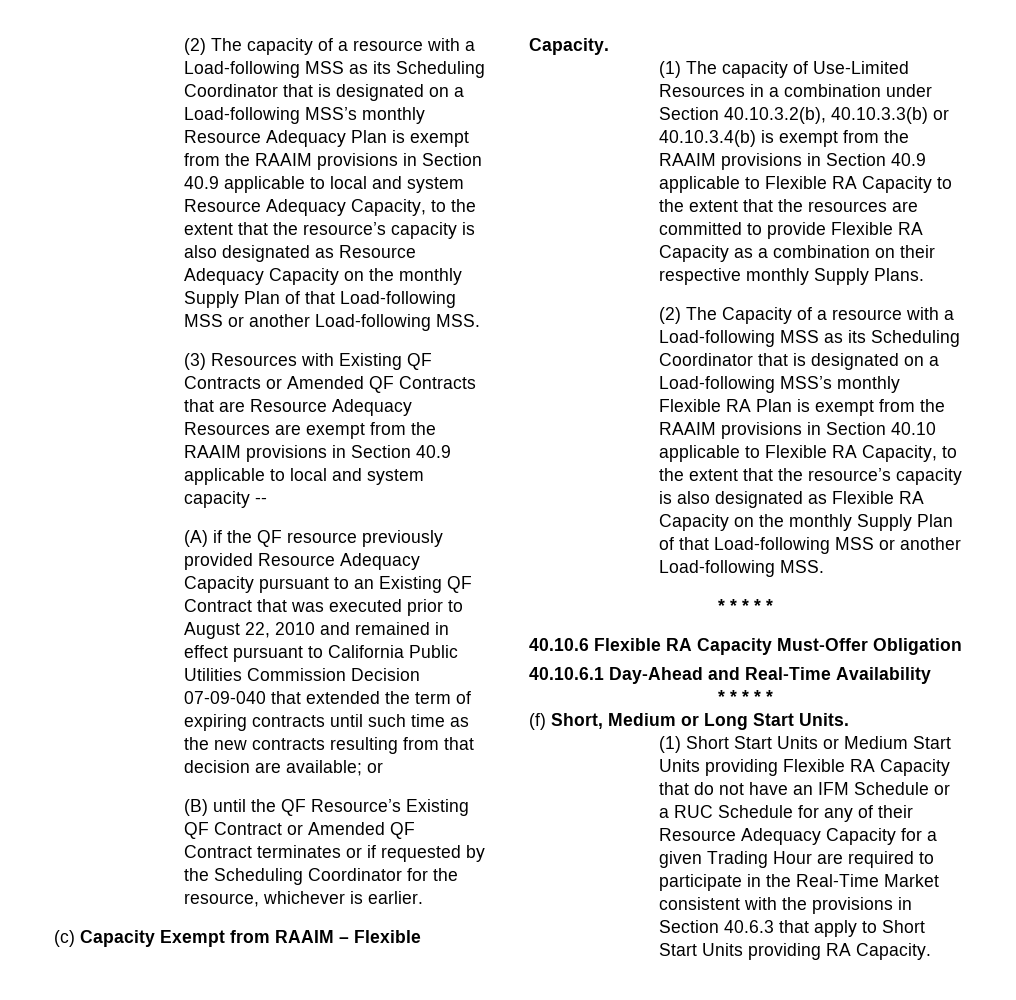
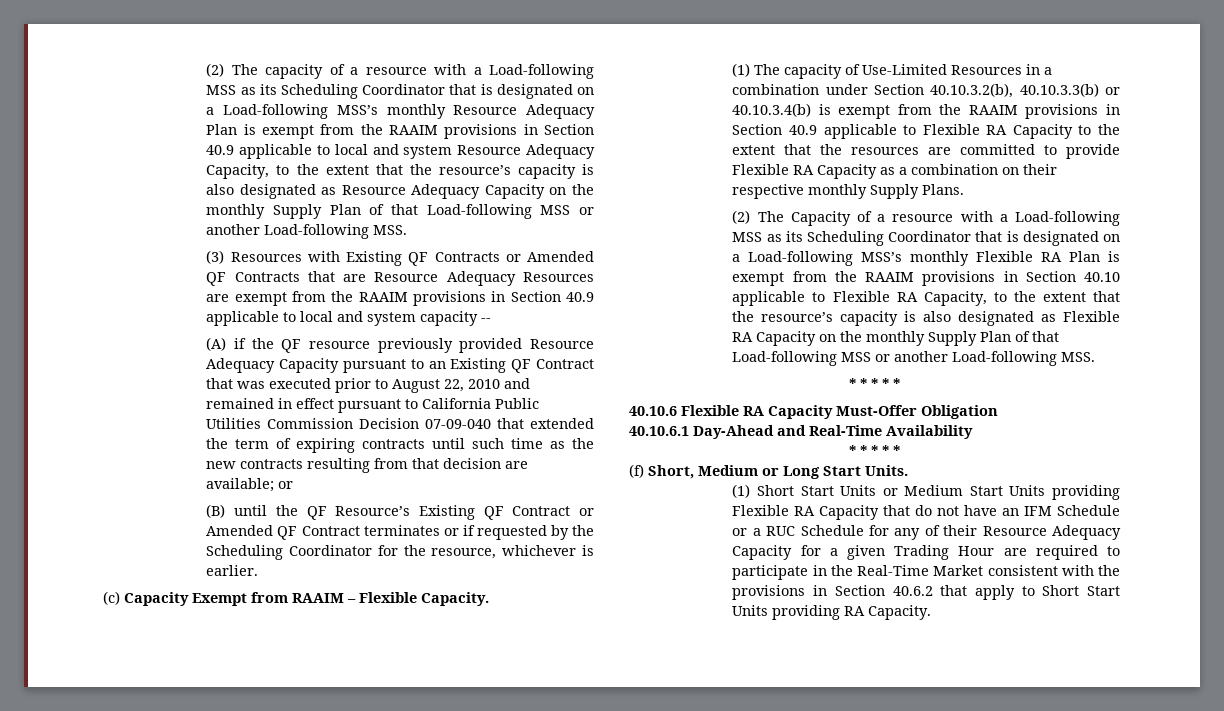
- (1) Short Start Units or Medium Start Units providing Flexible RA Capacity that do not have an IFM Schedule or a RUC Schedule for any of their Resource Adequacy Capacity for a given Trading Hour are required to participate in the Real-Time Market consistent with the provisions in Section 40.6.3 that apply to Short Start Units providing RA Capacity.
+ (1) Short Start Units or Medium Start Units providing Flexible RA Capacity that do not have an IFM Schedule or a RUC Schedule for any of their Resource Adequacy Capacity for a given Trading Hour are required to participate in the Real-Time Market consistent with the provisions in Section 40.6.2 that apply to Short Start Units providing RA Capacity.

